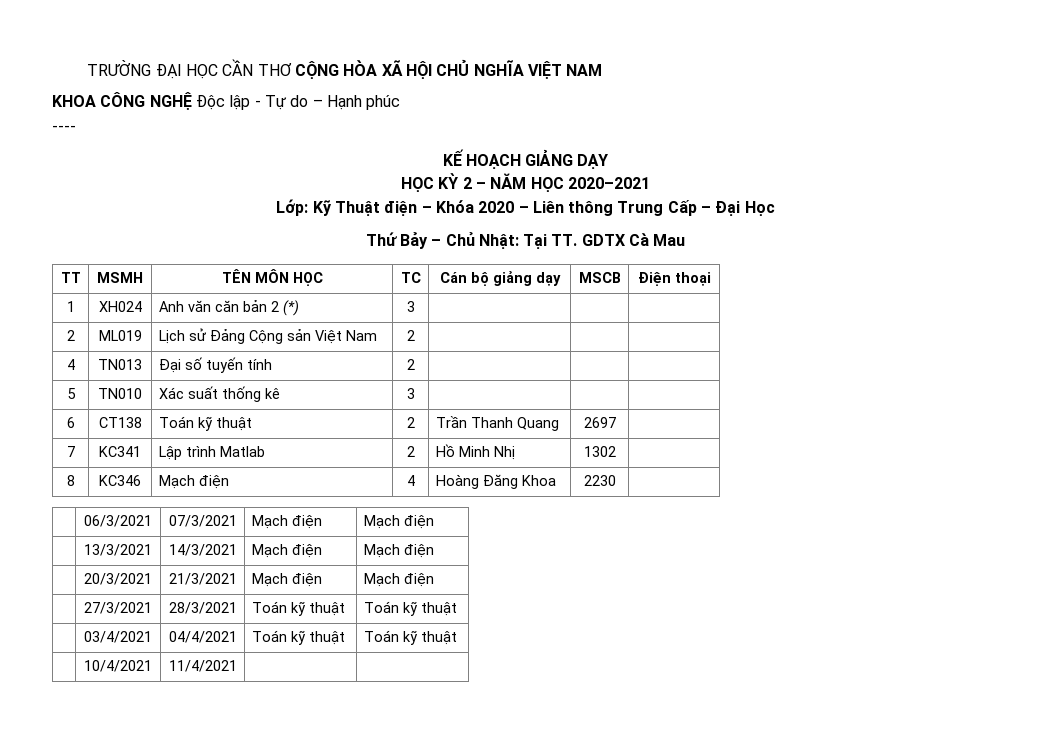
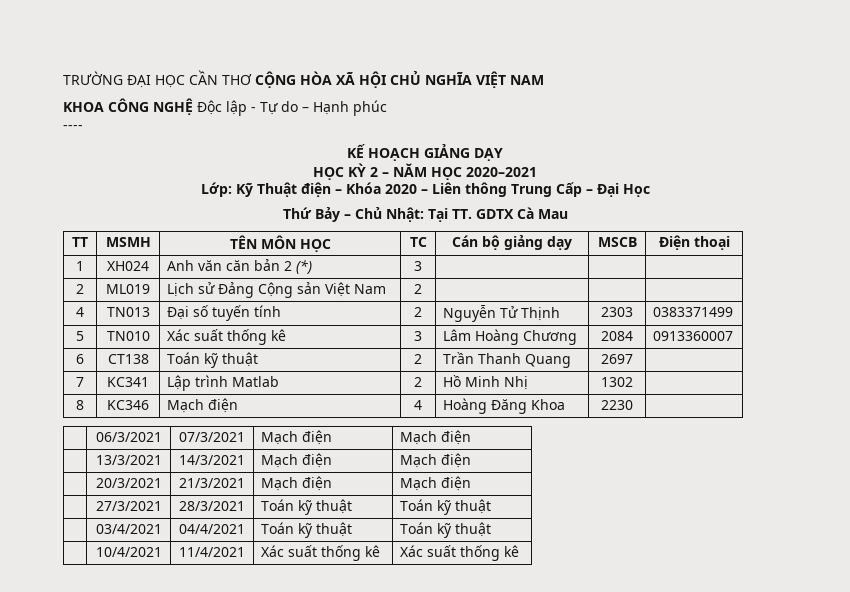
- 4 | TN013 | Đại số tuyến tính | 2 | | |
+ 4 | TN013 | Đại số tuyến tính | 2 | Nguyễn Tử Thịnh | 2303 | 0383371499
- 5 | TN010 | Xác suất thống kê | 3 | | |
+ 5 | TN010 | Xác suất thống kê | 3 | Lâm Hoàng Chương | 2084 | 0913360007
- | 10/4/2021 | 11/4/2021 | |
+ | 10/4/2021 | 11/4/2021 | Xác suất thống kê | Xác suất thống kê

